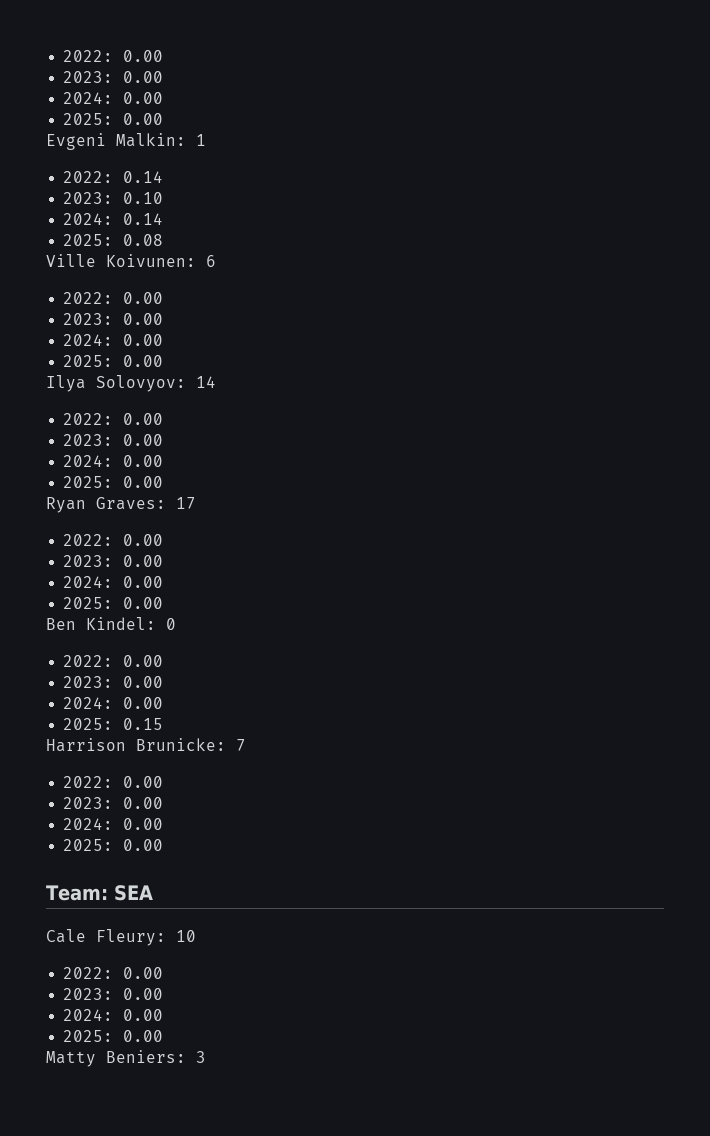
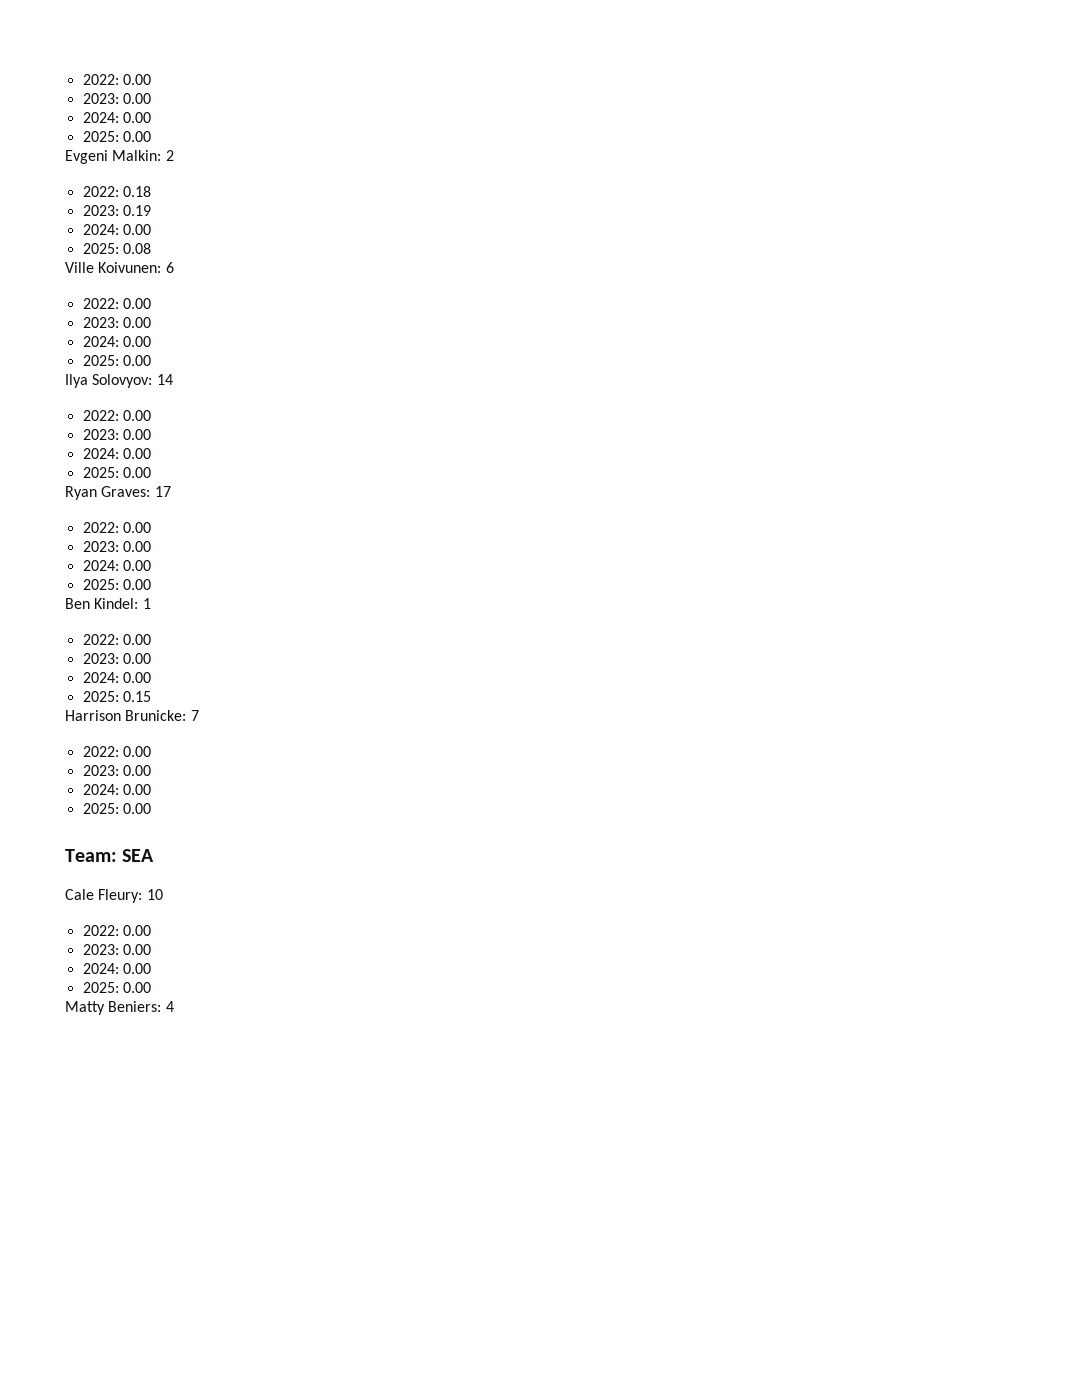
- Evgeni Malkin: 1
- 2022: 0.14
- 2023: 0.10
- 2024: 0.14
+ Evgeni Malkin: 2
+ 2022: 0.18
+ 2023: 0.19
+ 2024: 0.00
- Ben Kindel: 0
+ Ben Kindel: 1
- Matty Beniers: 3
+ Matty Beniers: 4

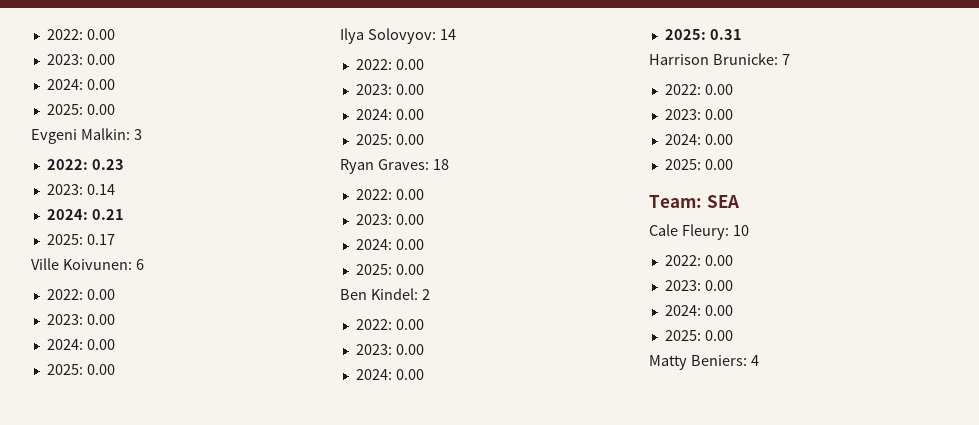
- Evgeni Malkin: 2
- 2022: 0.18
- 2023: 0.19
- 2024: 0.00
- 2025: 0.08
+ Evgeni Malkin: 3
+ 2022: 0.23
+ 2023: 0.14
+ 2024: 0.21
+ 2025: 0.17
- Ryan Graves: 17
+ Ryan Graves: 18
- Ben Kindel: 1
+ Ben Kindel: 2
  2022: 0.00
  2023: 0.00
  2024: 0.00
- 2025: 0.15
+ 2025: 0.31

